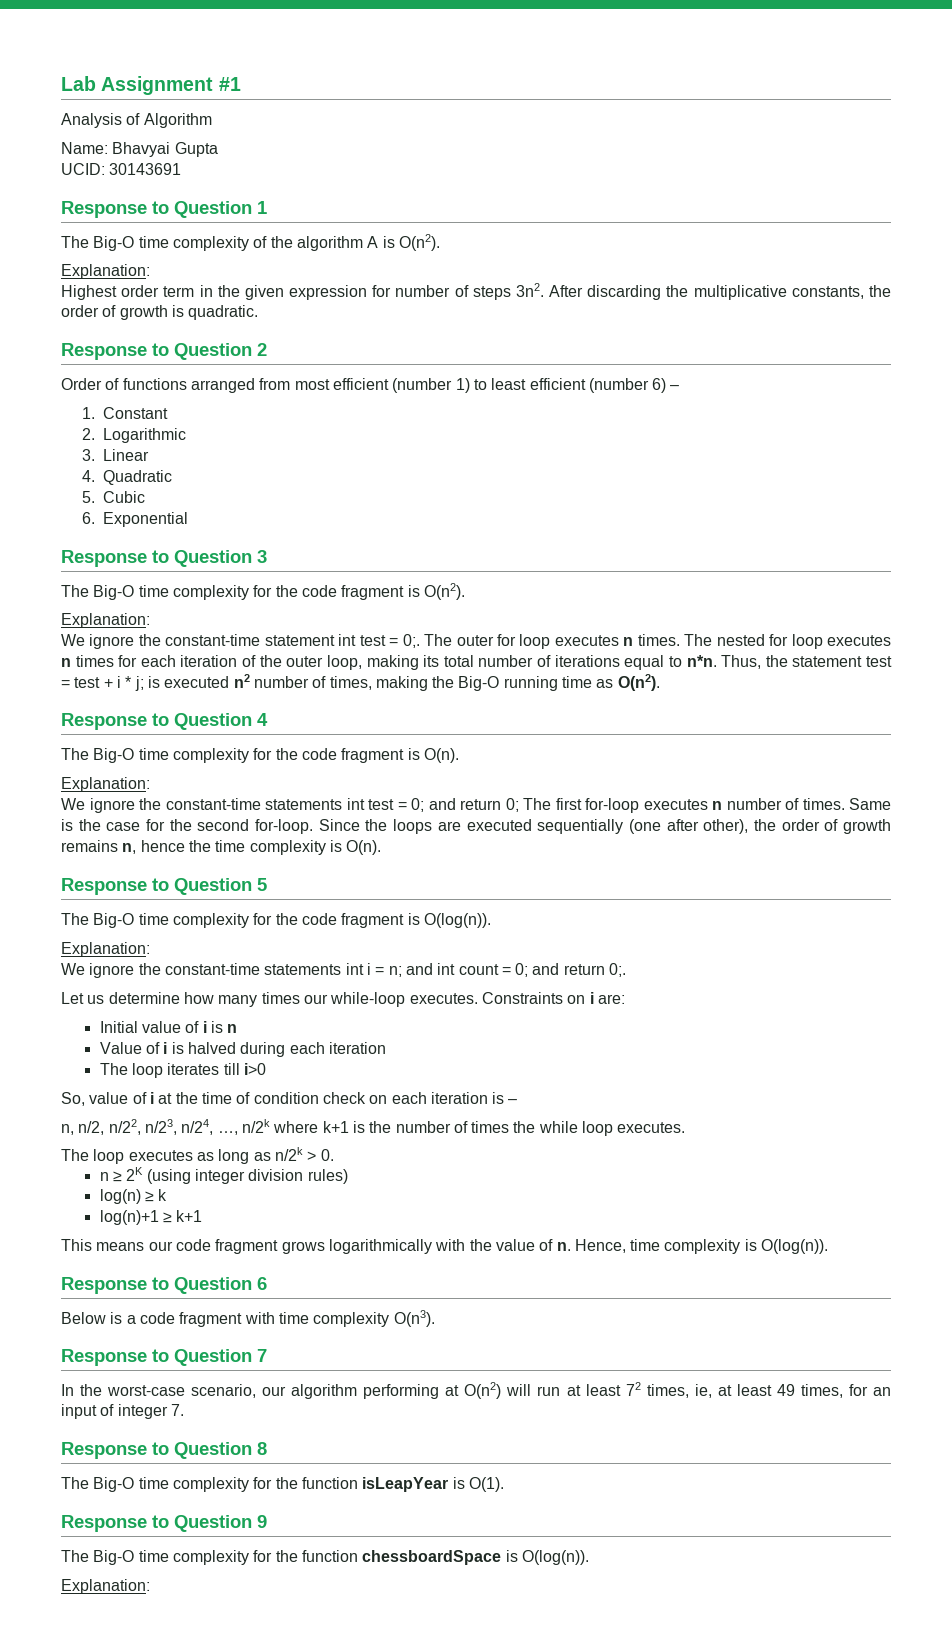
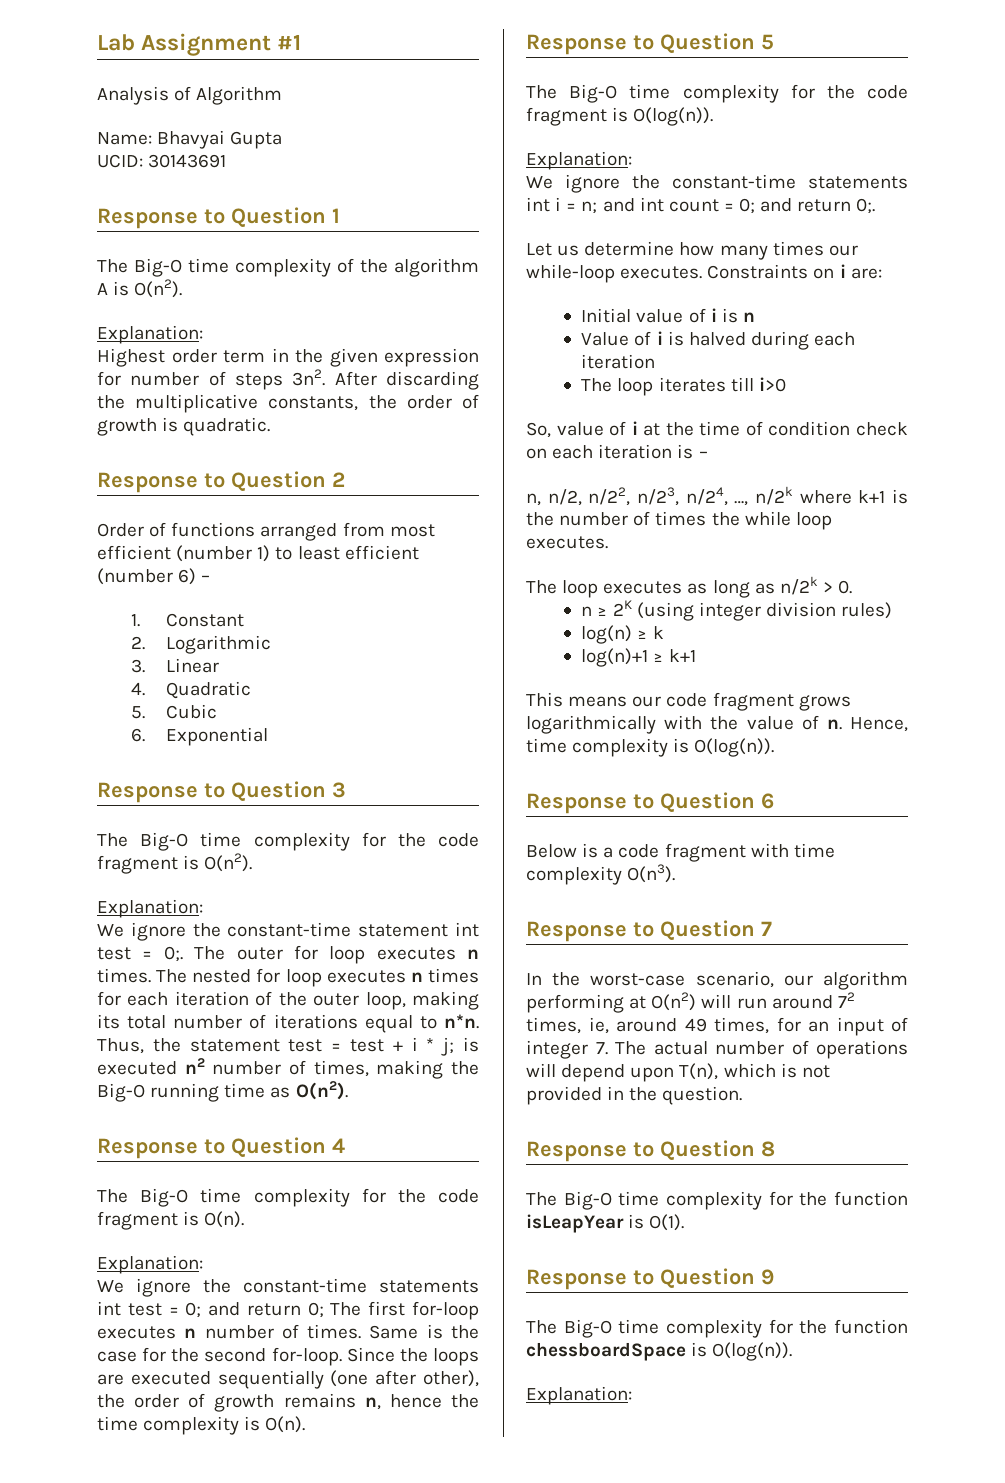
- In the worst-case scenario, our algorithm performing at O(n2) will run at least 72 times, ie, at least 49 times, for an input of integer 7.
+ In the worst-case scenario, our algorithm performing at O(n2) will run around 72 times, ie, around 49 times, for an input of integer 7. The actual number of operations will depend upon T(n), which is not provided in the question.

